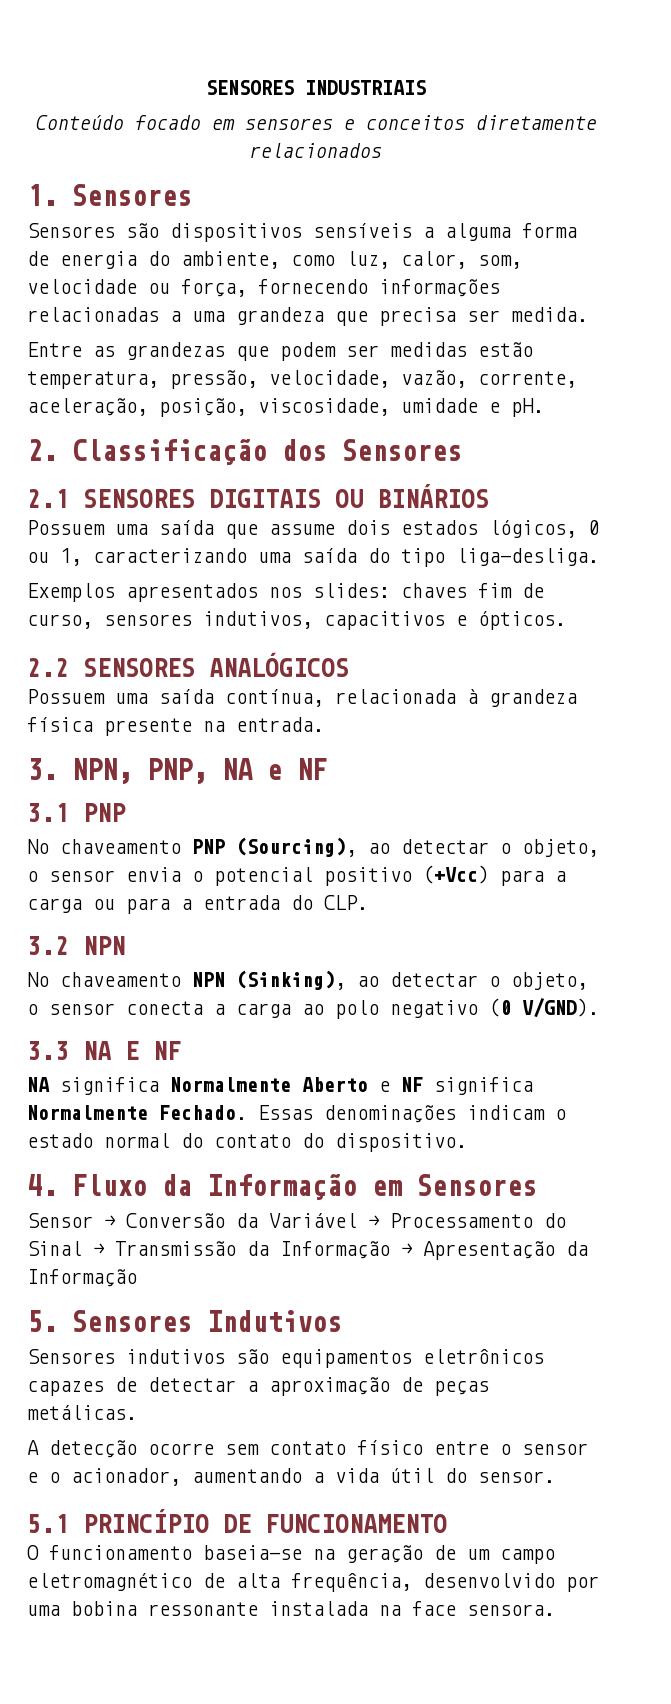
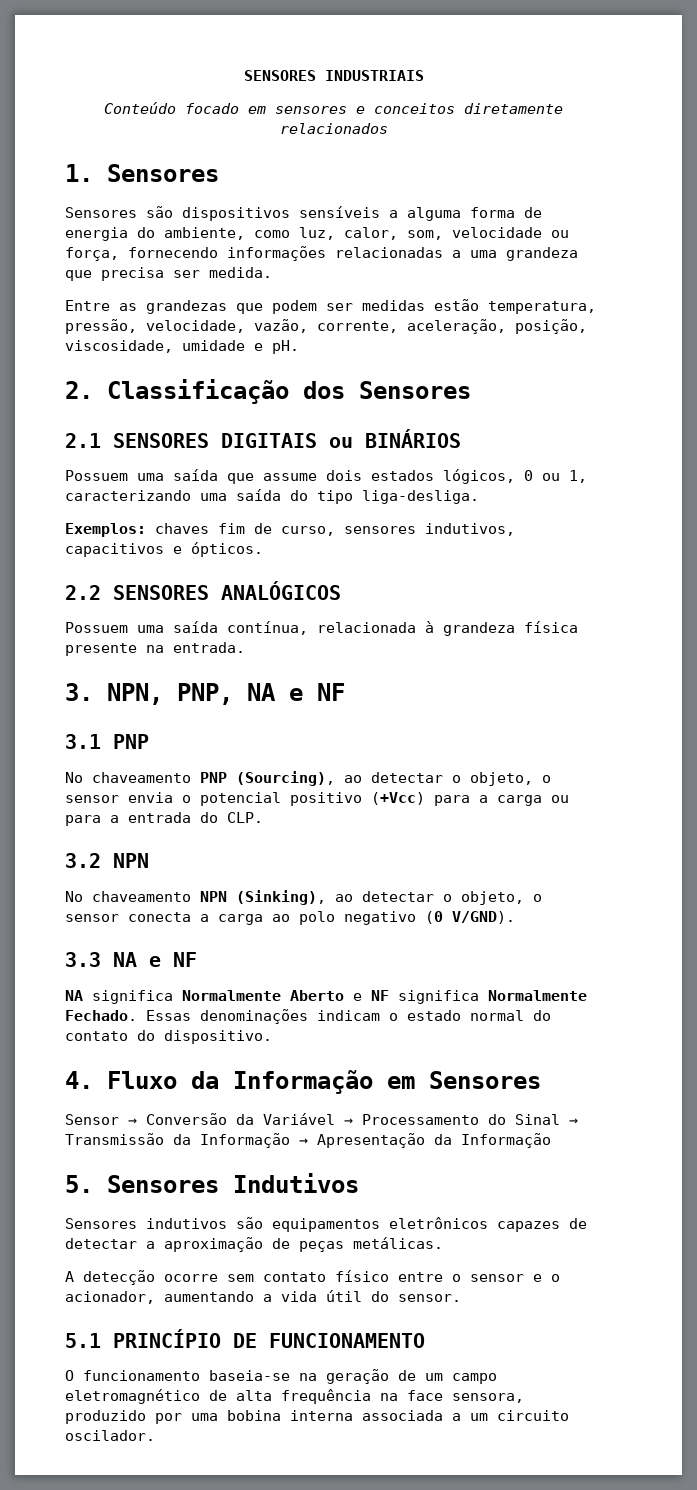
- 2.1 SENSORES DIGITAIS OU BINÁRIOS
+ 2.1 SENSORES DIGITAIS ou BINÁRIOS
- Exemplos apresentados nos slides: chaves fim de curso, sensores indutivos, capacitivos e ópticos.
+ Exemplos: chaves fim de curso, sensores indutivos, capacitivos e ópticos.
- 3.3 NA E NF
+ 3.3 NA e NF
- O funcionamento baseia-se na geração de um campo eletromagnético de alta frequência, desenvolvido por uma bobina ressonante instalada na face sensora.
+ O funcionamento baseia-se na geração de um campo eletromagnético de alta frequência na face sensora, produzido por uma bobina interna associada a um circuito oscilador.

